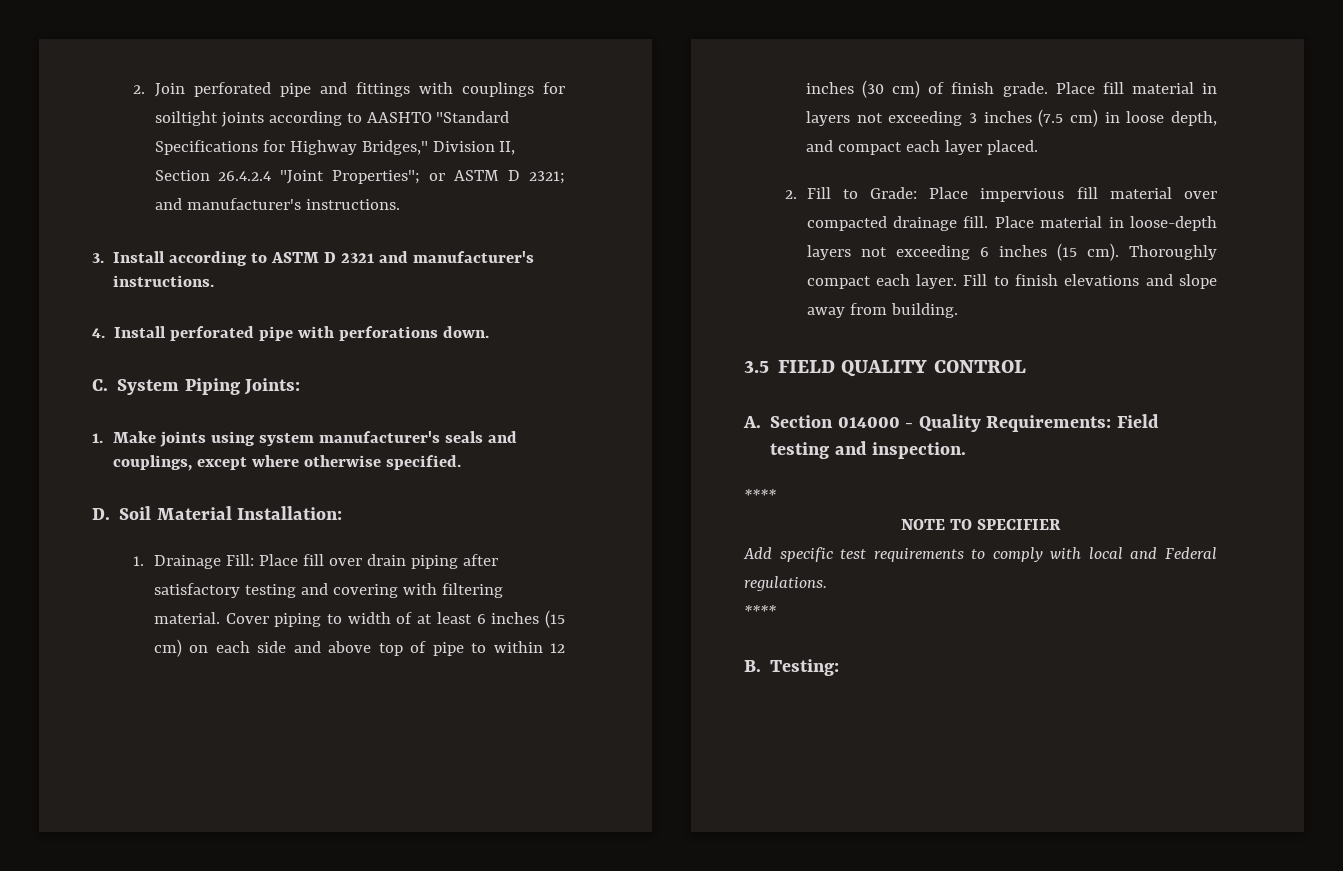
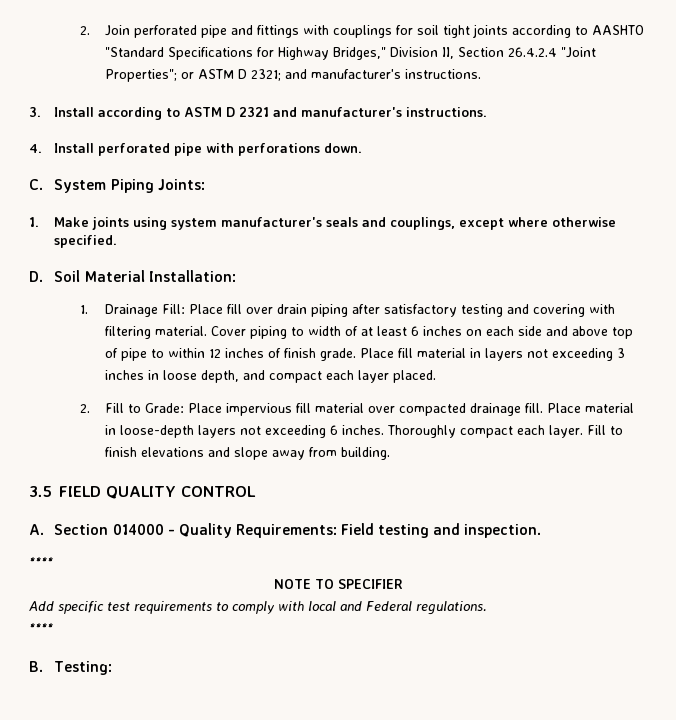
- 2. Join perforated pipe and fittings with couplings for soiltight joints according to AASHTO "Standard Specifications for Highway Bridges," Division II, Section 26.4.2.4 "Joint Properties"; or ASTM D 2321; and manufacturer's instructions.
+ 2. Join perforated pipe and fittings with couplings for soil tight joints according to AASHTO "Standard Specifications for Highway Bridges," Division II, Section 26.4.2.4 "Joint Properties"; or ASTM D 2321; and manufacturer's instructions.
- Cover piping to width of at least 6 inches (15 cm) on each side and above top of pipe to within 12 inches (30 cm) of finish grade.
+ Cover piping to width of at least 6 inches on each side and above top of pipe to within 12 inches of finish grade.
- Place fill material in layers not exceeding 3 inches (7.5 cm) in loose depth, and compact each layer placed.
+ Place fill material in layers not exceeding 3 inches in loose depth, and compact each layer placed.
- Place material in loose-depth layers not exceeding 6 inches (15 cm).
+ Place material in loose-depth layers not exceeding 6 inches.

